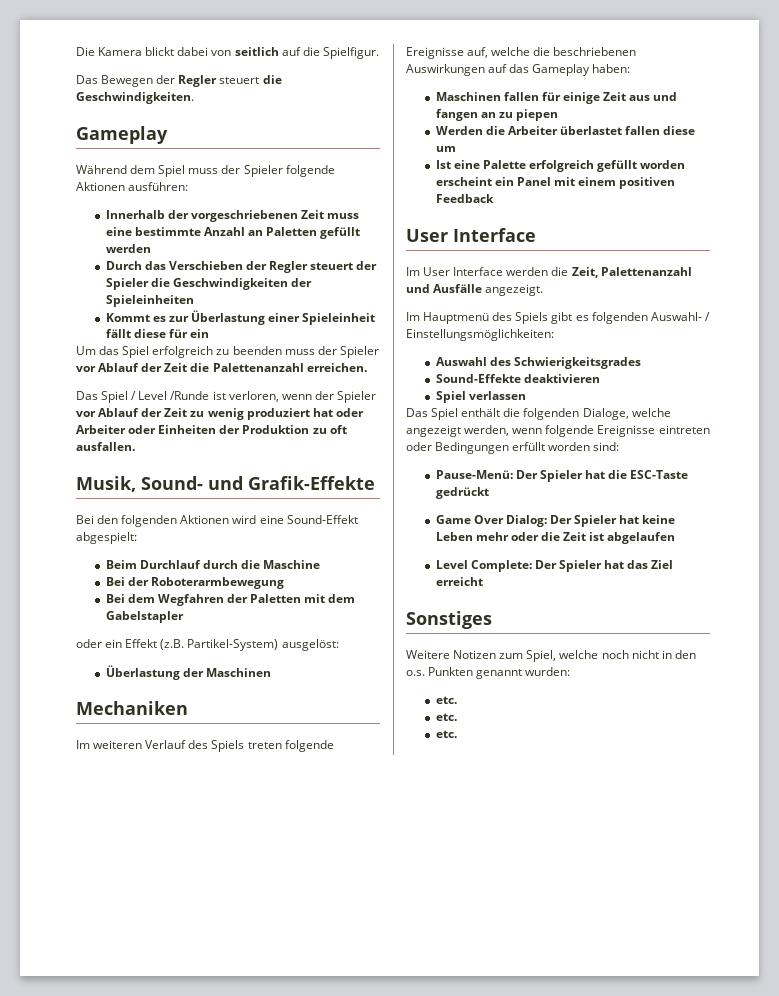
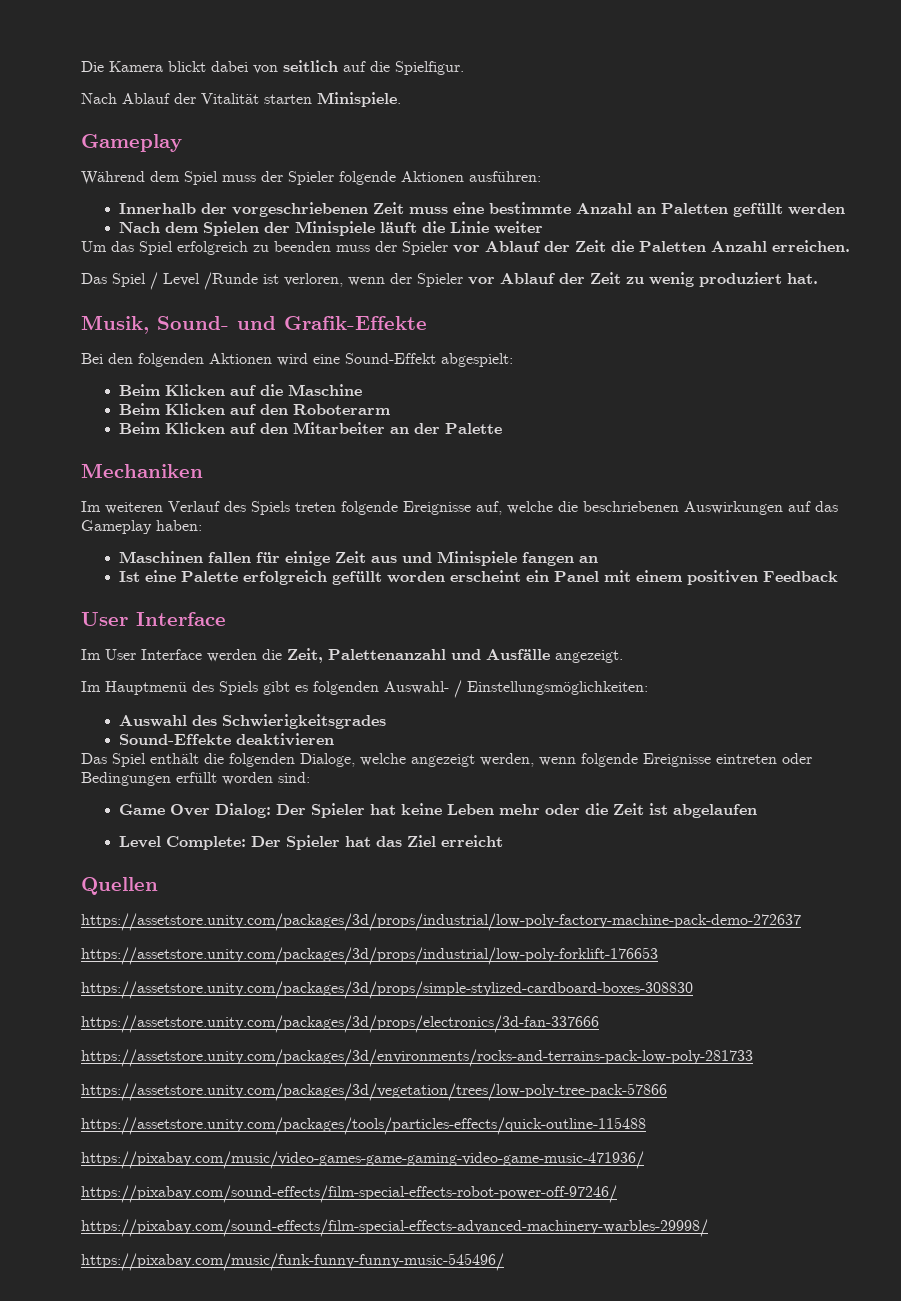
- Das Bewegen der Regler steuert die Geschwindigkeiten.
+ Nach Ablauf der Vitalität starten Minispiele.
- Durch das Verschieben der Regler steuert der Spieler die Geschwindigkeiten der Spieleinheiten
- Kommt es zur Überlastung einer Spieleinheit fällt diese für ein
+ Nach dem Spielen der Minispiele läuft die Linie weiter
- Um das Spiel erfolgreich zu beenden muss der Spieler vor Ablauf der Zeit die Palettenanzahl erreichen.
+ Um das Spiel erfolgreich zu beenden muss der Spieler vor Ablauf der Zeit die Paletten Anzahl erreichen.
- Das Spiel / Level /Runde ist verloren, wenn der Spieler vor Ablauf der Zeit zu wenig produziert hat oder Arbeiter oder Einheiten der Produktion zu oft ausfallen.
+ Das Spiel / Level /Runde ist verloren, wenn der Spieler vor Ablauf der Zeit zu wenig produziert hat.
- Beim Durchlauf durch die Maschine
+ Beim Klicken auf die Maschine
- Bei der Roboterarmbewegung
- Bei dem Wegfahren der Paletten mit dem Gabelstapler
- oder ein Effekt (z.B. Partikel-System) ausgelöst:
- Überlastung der Maschinen
+ Beim Klicken auf den Roboterarm
+ Beim Klicken auf den Mitarbeiter an der Palette
- Maschinen fallen für einige Zeit aus und fangen an zu piepen
- Werden die Arbeiter überlastet fallen diese um
+ Maschinen fallen für einige Zeit aus und Minispiele fangen an
- Spiel verlassen
- Pause-Menü: Der Spieler hat die ESC-Taste gedrückt
- Sonstiges
- Weitere Notizen zum Spiel, welche noch nicht in den o.s. Punkten genannt wurden:
- etc.
- etc.
- etc.
+ Quellen
+ https://assetstore.unity.com/packages/3d/props/industrial/low-poly-factory-machine-pack-demo-272637
+ https://assetstore.unity.com/packages/3d/props/industrial/low-poly-forklift-176653
+ https://assetstore.unity.com/packages/3d/props/simple-stylized-cardboard-boxes-308830
+ https://assetstore.unity.com/packages/3d/props/electronics/3d-fan-337666
+ https://assetstore.unity.com/packages/3d/environments/rocks-and-terrains-pack-low-poly-281733
+ https://assetstore.unity.com/packages/3d/vegetation/trees/low-poly-tree-pack-57866
+ https://assetstore.unity.com/packages/tools/particles-effects/quick-outline-115488
+ https://pixabay.com/music/video-games-game-gaming-video-game-music-471936/
+ https://pixabay.com/sound-effects/film-special-effects-robot-power-off-97246/
+ https://pixabay.com/sound-effects/film-special-effects-advanced-machinery-warbles-29998/
+ https://pixabay.com/music/funk-funny-funny-music-545496/

